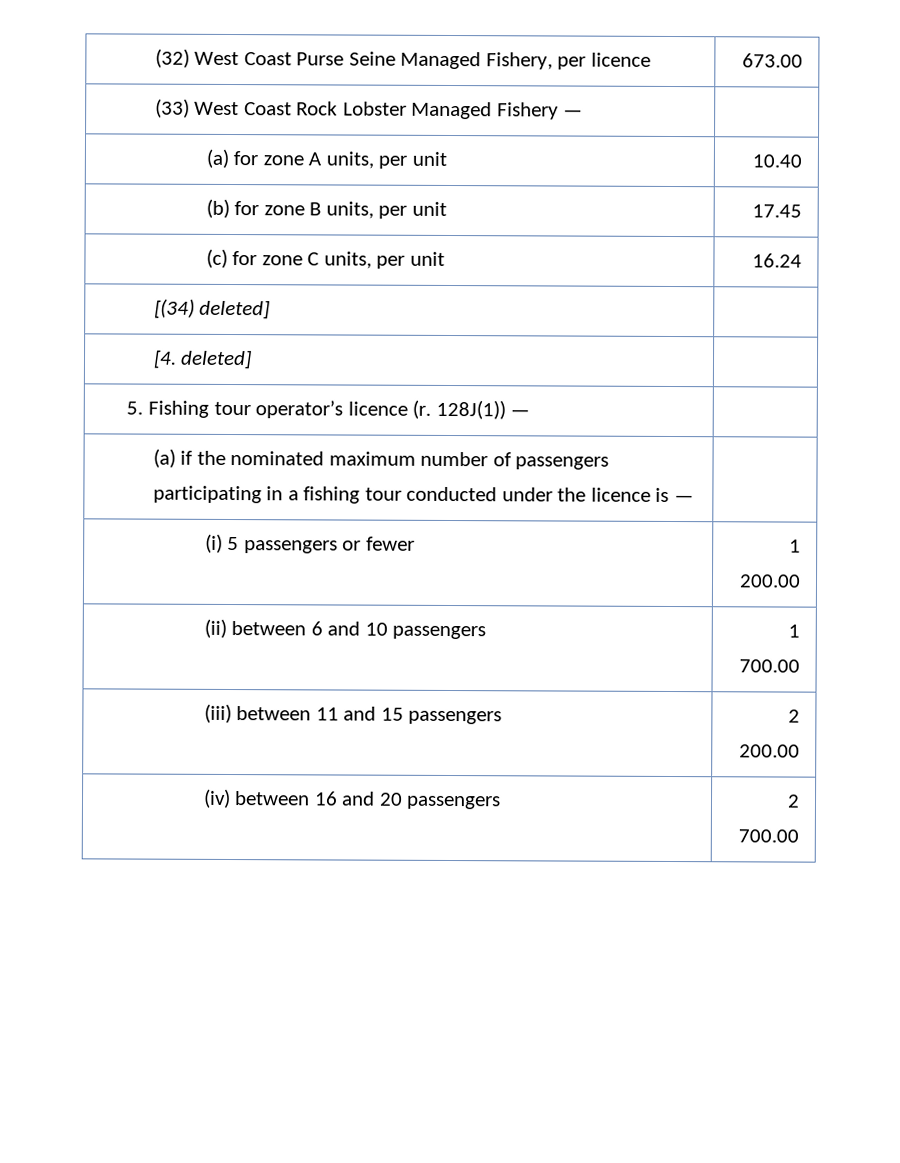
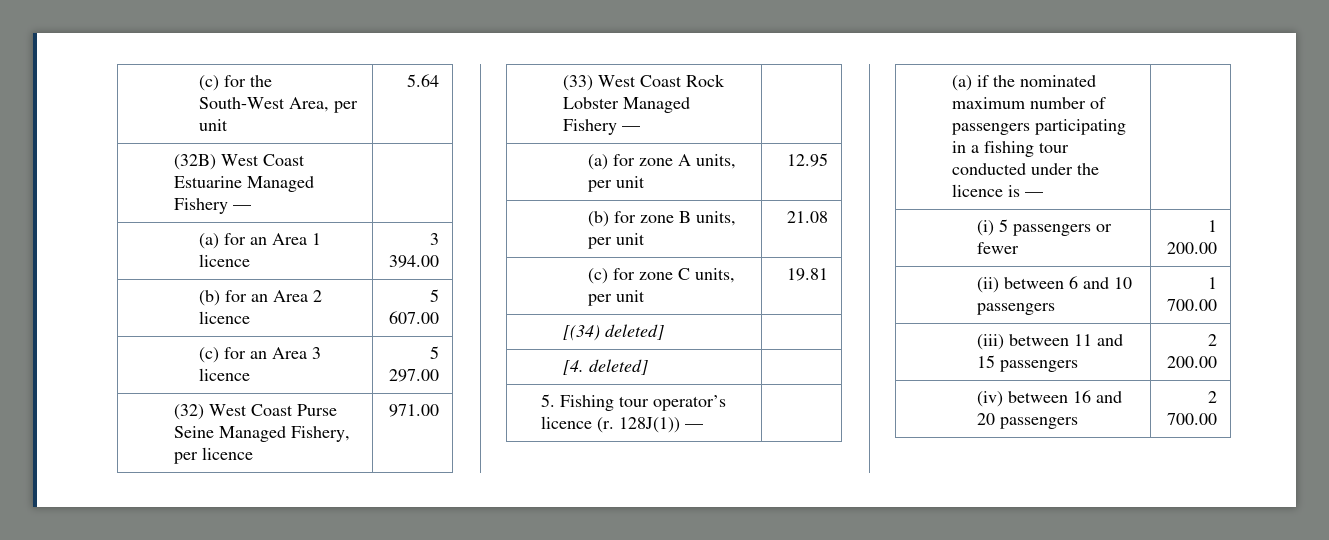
+ (c) for the South-West Area, per unit | 5.64
+ (32B) West Coast Estuarine Managed Fishery — |
+ (a) for an Area 1 licence | 3 394.00
+ (b) for an Area 2 licence | 5 607.00
+ (c) for an Area 3 licence | 5 297.00
- (32) West Coast Purse Seine Managed Fishery, per licence | 673.00
+ (32) West Coast Purse Seine Managed Fishery, per licence | 971.00
- (a) for zone A units, per unit | 10.40
+ (a) for zone A units, per unit | 12.95
- (b) for zone B units, per unit | 17.45
+ (b) for zone B units, per unit | 21.08
- (c) for zone C units, per unit | 16.24
+ (c) for zone C units, per unit | 19.81

